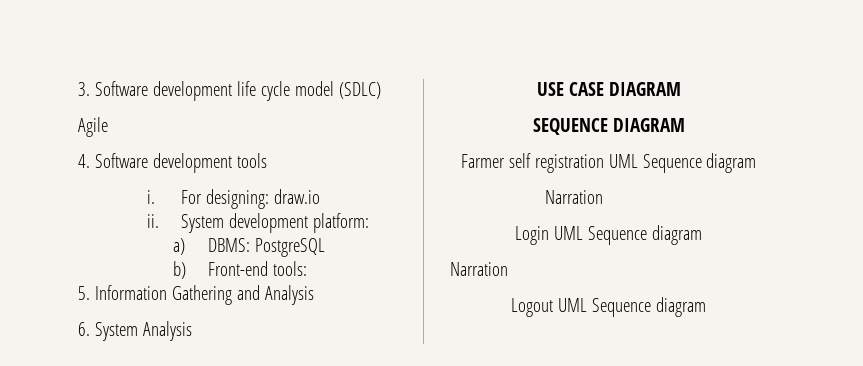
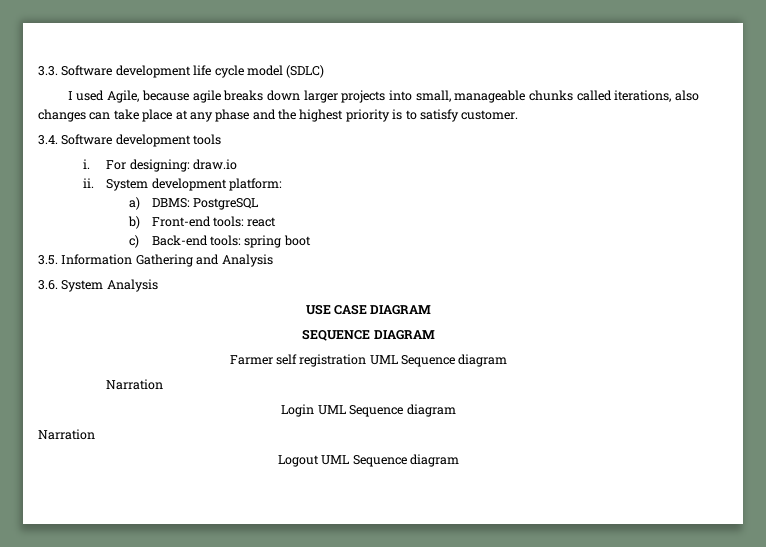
- 3. Software development life cycle model (SDLC)
+ 3.3. Software development life cycle model (SDLC)
- Agile
- 4. Software development tools
+ I used Agile, because agile breaks down larger projects into small, manageable chunks called iterations, also changes can take place at any phase and the highest priority is to satisfy customer.
+ 3.4. Software development tools
- b) Front-end tools:
- 5. Information Gathering and Analysis
+ b) Front-end tools: react
+ c) Back-end tools: spring boot
+ 3.5. Information Gathering and Analysis
- 6. System Analysis
+ 3.6. System Analysis

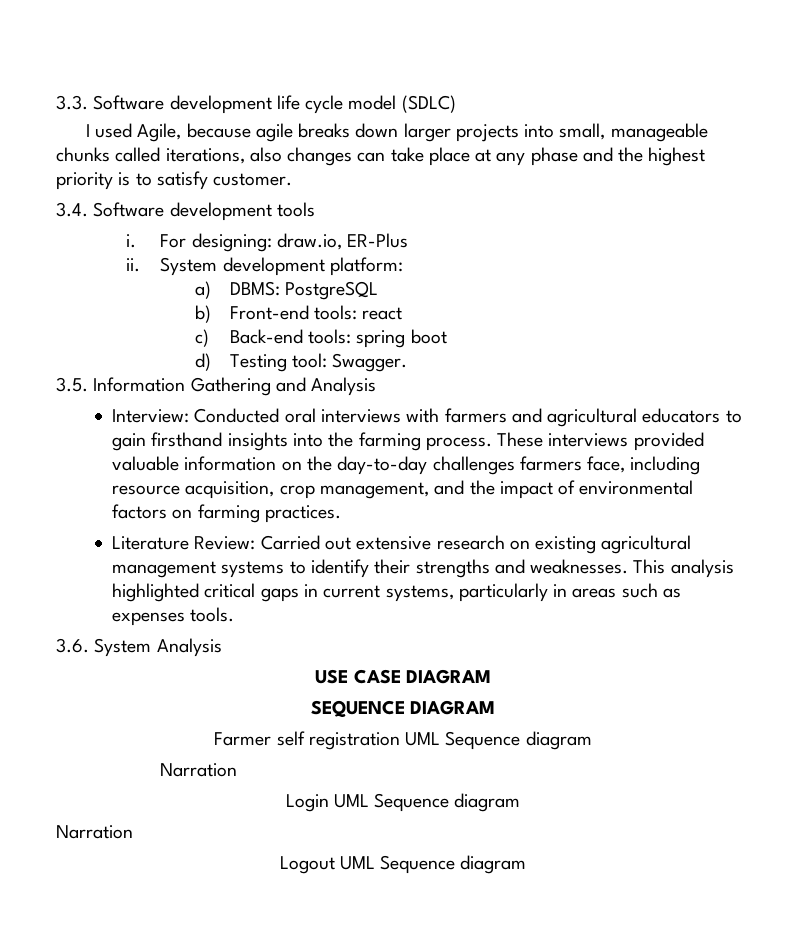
- For designing: draw.io
+ For designing: draw.io, ER-Plus
+ d) Testing tool: Swagger.
+ Interview: Conducted oral interviews with farmers and agricultural educators to gain firsthand insights into the farming process. These interviews provided valuable information on the day-to-day challenges farmers face, including resource acquisition, crop management, and the impact of environmental factors on farming practices.
+ Literature Review: Carried out extensive research on existing agricultural management systems to identify their strengths and weaknesses. This analysis highlighted critical gaps in current systems, particularly in areas such as expenses tools.

